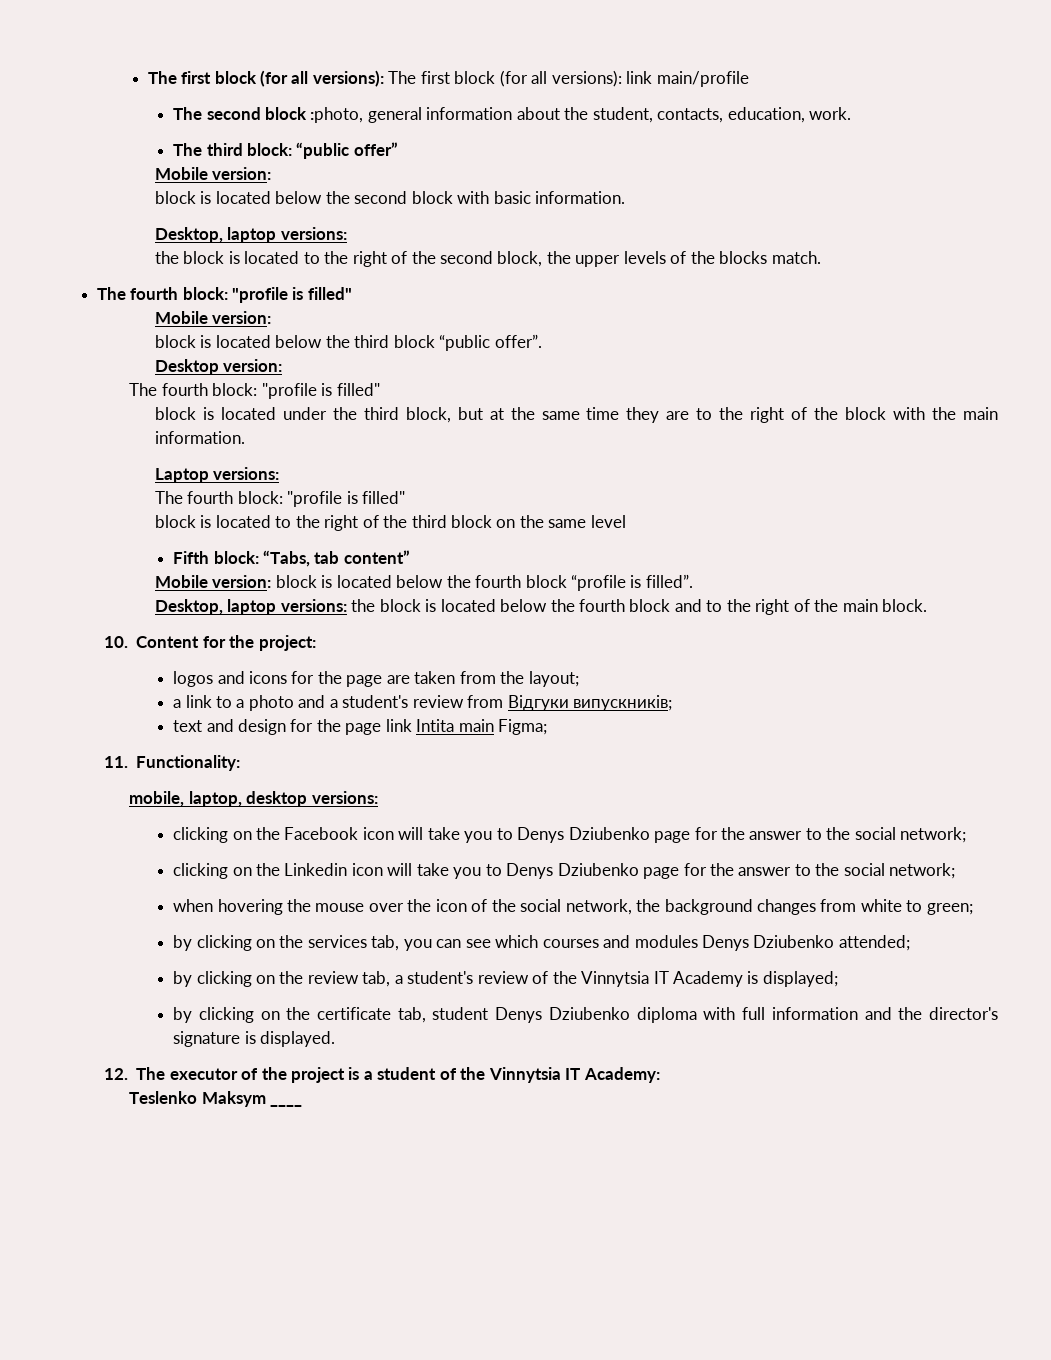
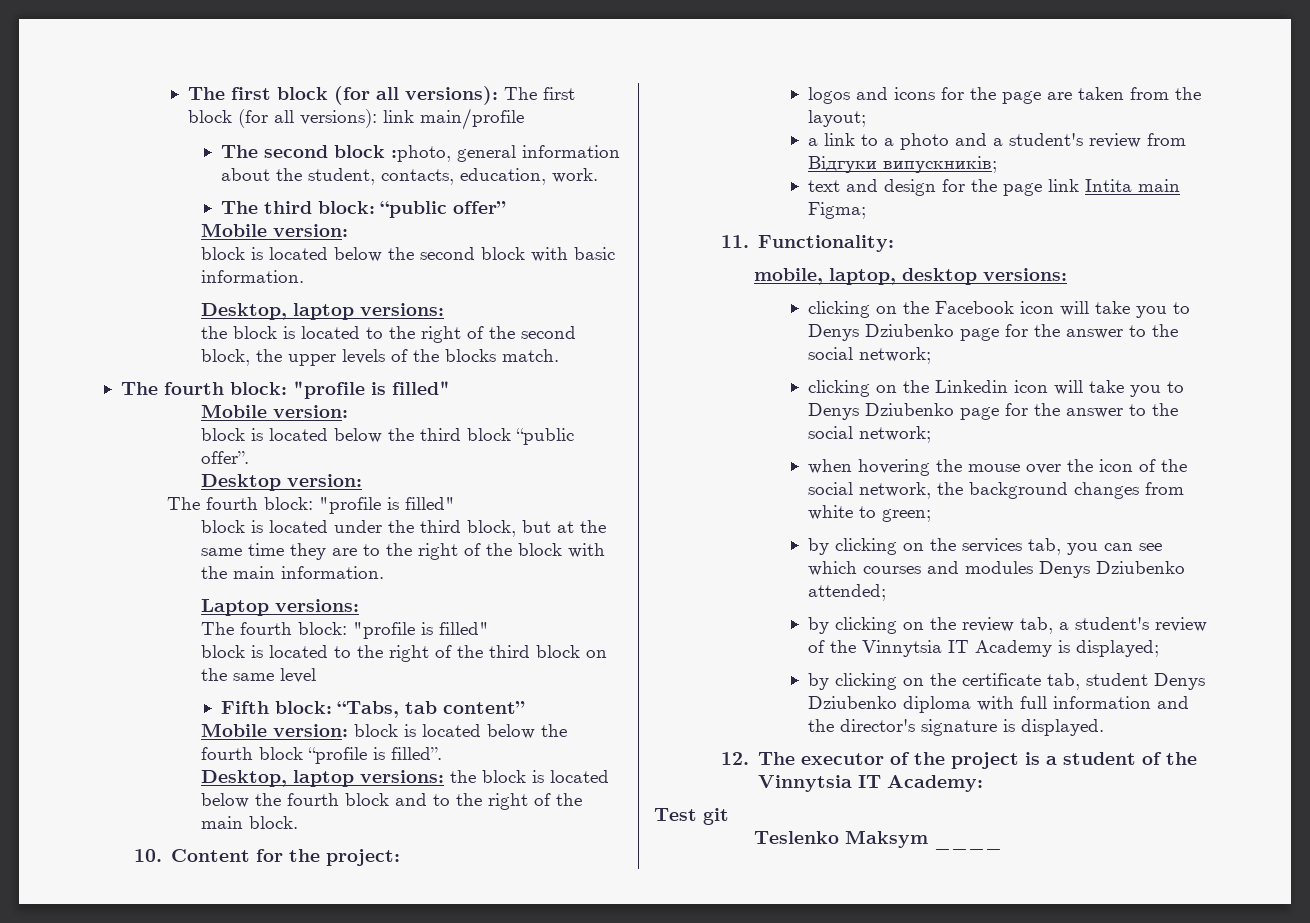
+ Test git

